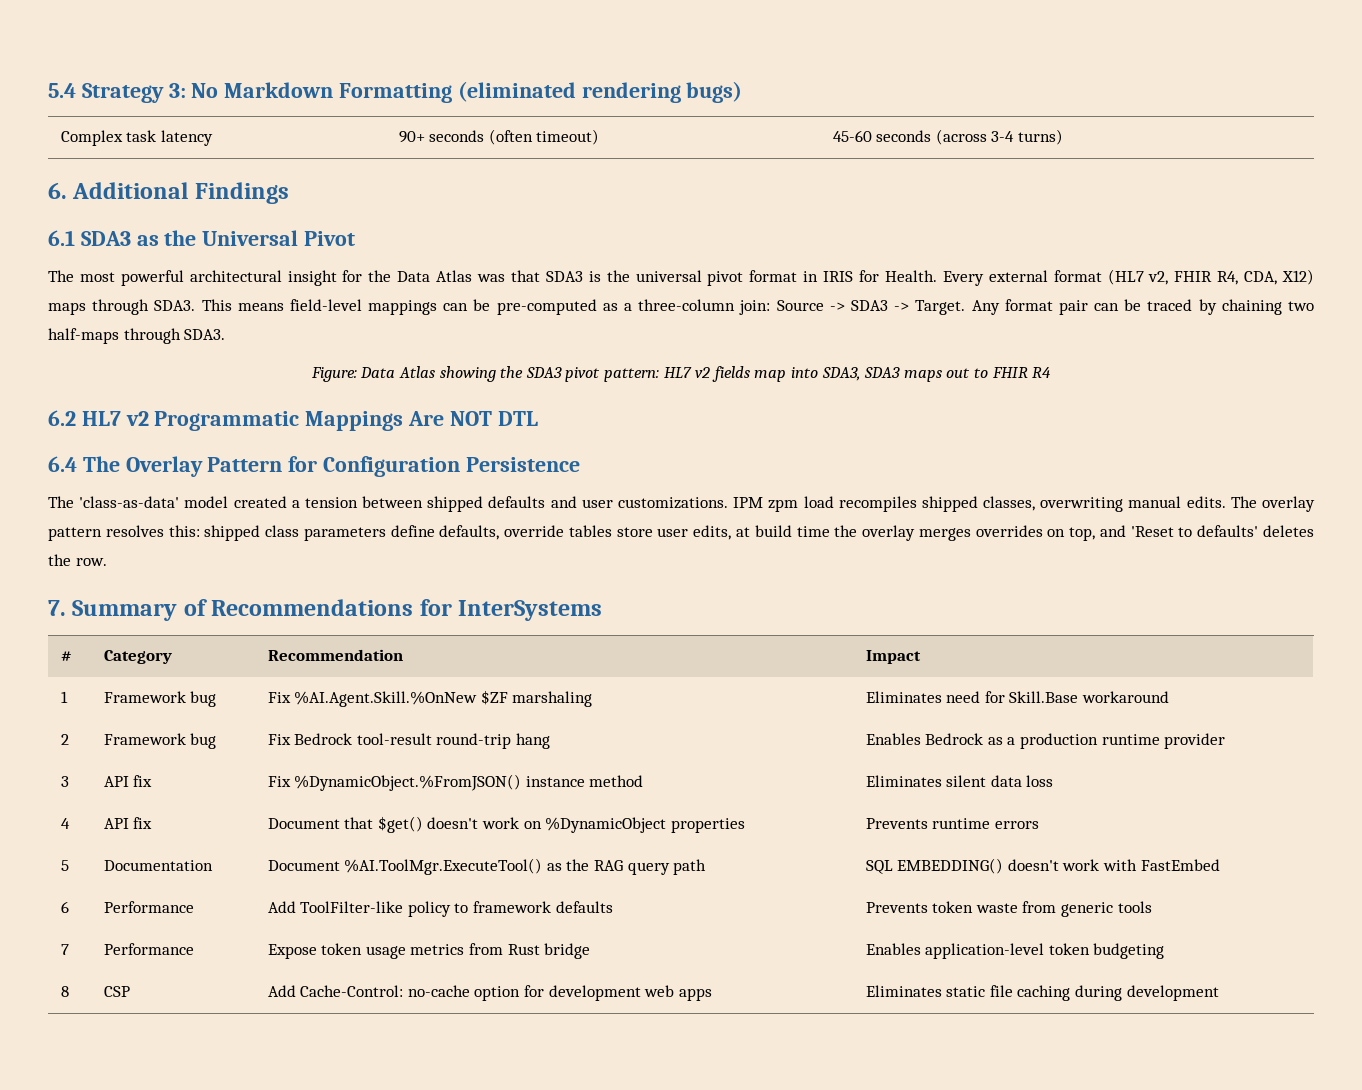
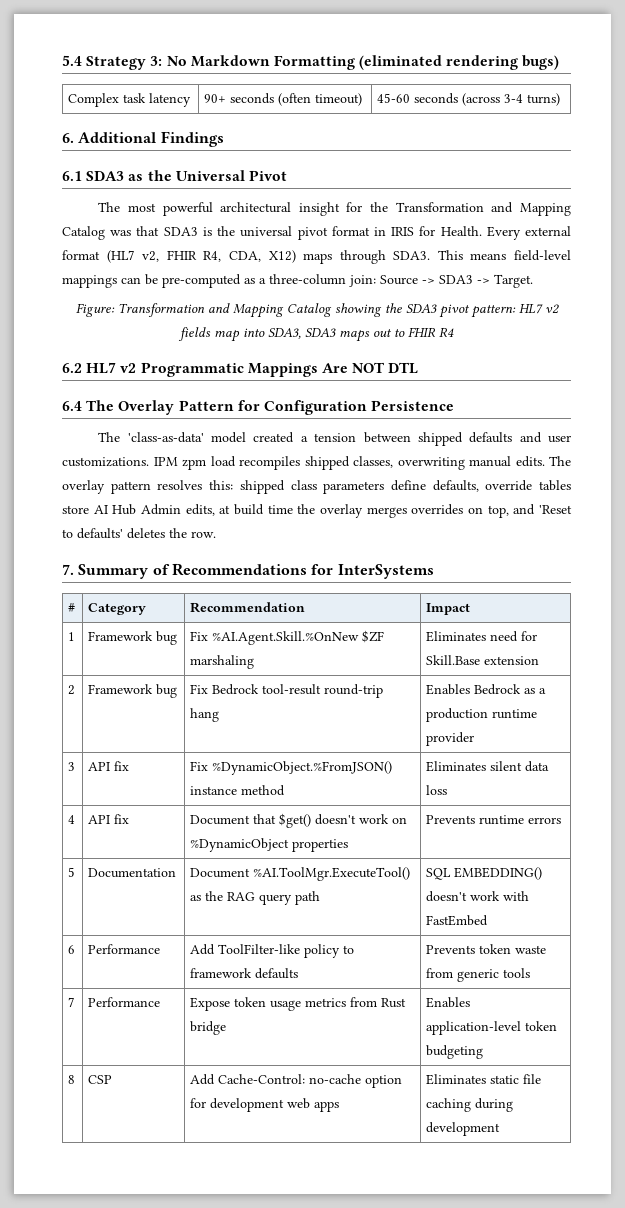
- The most powerful architectural insight for the Data Atlas was that SDA3 is the universal pivot format in IRIS for Health.
+ The most powerful architectural insight for the Transformation and Mapping Catalog was that SDA3 is the universal pivot format in IRIS for Health.
- This means field-level mappings can be pre-computed as a three-column join: Source -> SDA3 -> Target. Any format pair can be traced by chaining two half-maps through SDA3.
- Figure: Data Atlas showing the SDA3 pivot pattern: HL7 v2 fields map into SDA3, SDA3 maps out to FHIR R4
+ This means field-level mappings can be pre-computed as a three-column join: Source -> SDA3 -> Target.
+ Figure: Transformation and Mapping Catalog showing the SDA3 pivot pattern: HL7 v2 fields map into SDA3, SDA3 maps out to FHIR R4
- The overlay pattern resolves this: shipped class parameters define defaults, override tables store user edits, at build time the overlay merges overrides on top, and 'Reset to defaults' deletes the row.
+ The overlay pattern resolves this: shipped class parameters define defaults, override tables store AI Hub Admin edits, at build time the overlay merges overrides on top, and 'Reset to defaults' deletes the row.
- 1 | Framework bug | Fix %AI.Agent.Skill.%OnNew $ZF marshaling | Eliminates need for Skill.Base workaround
+ 1 | Framework bug | Fix %AI.Agent.Skill.%OnNew $ZF marshaling | Eliminates need for Skill.Base extension

